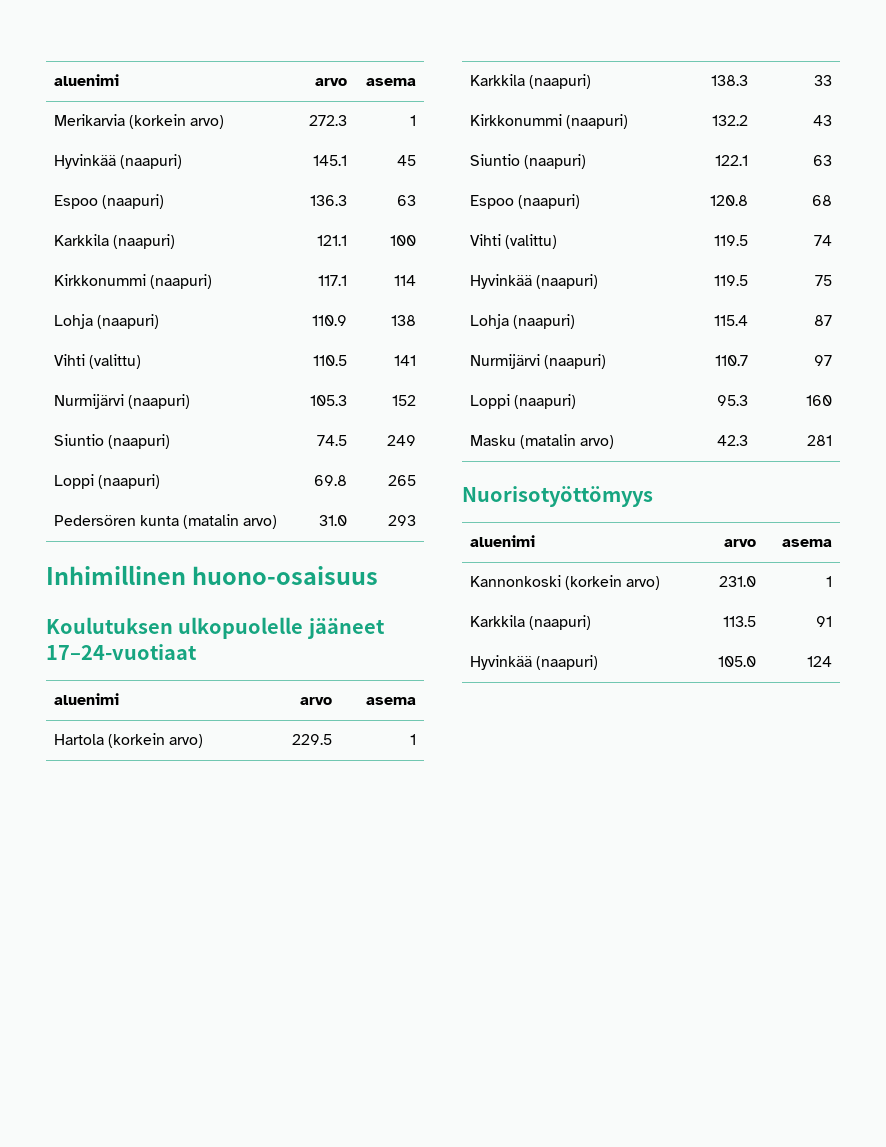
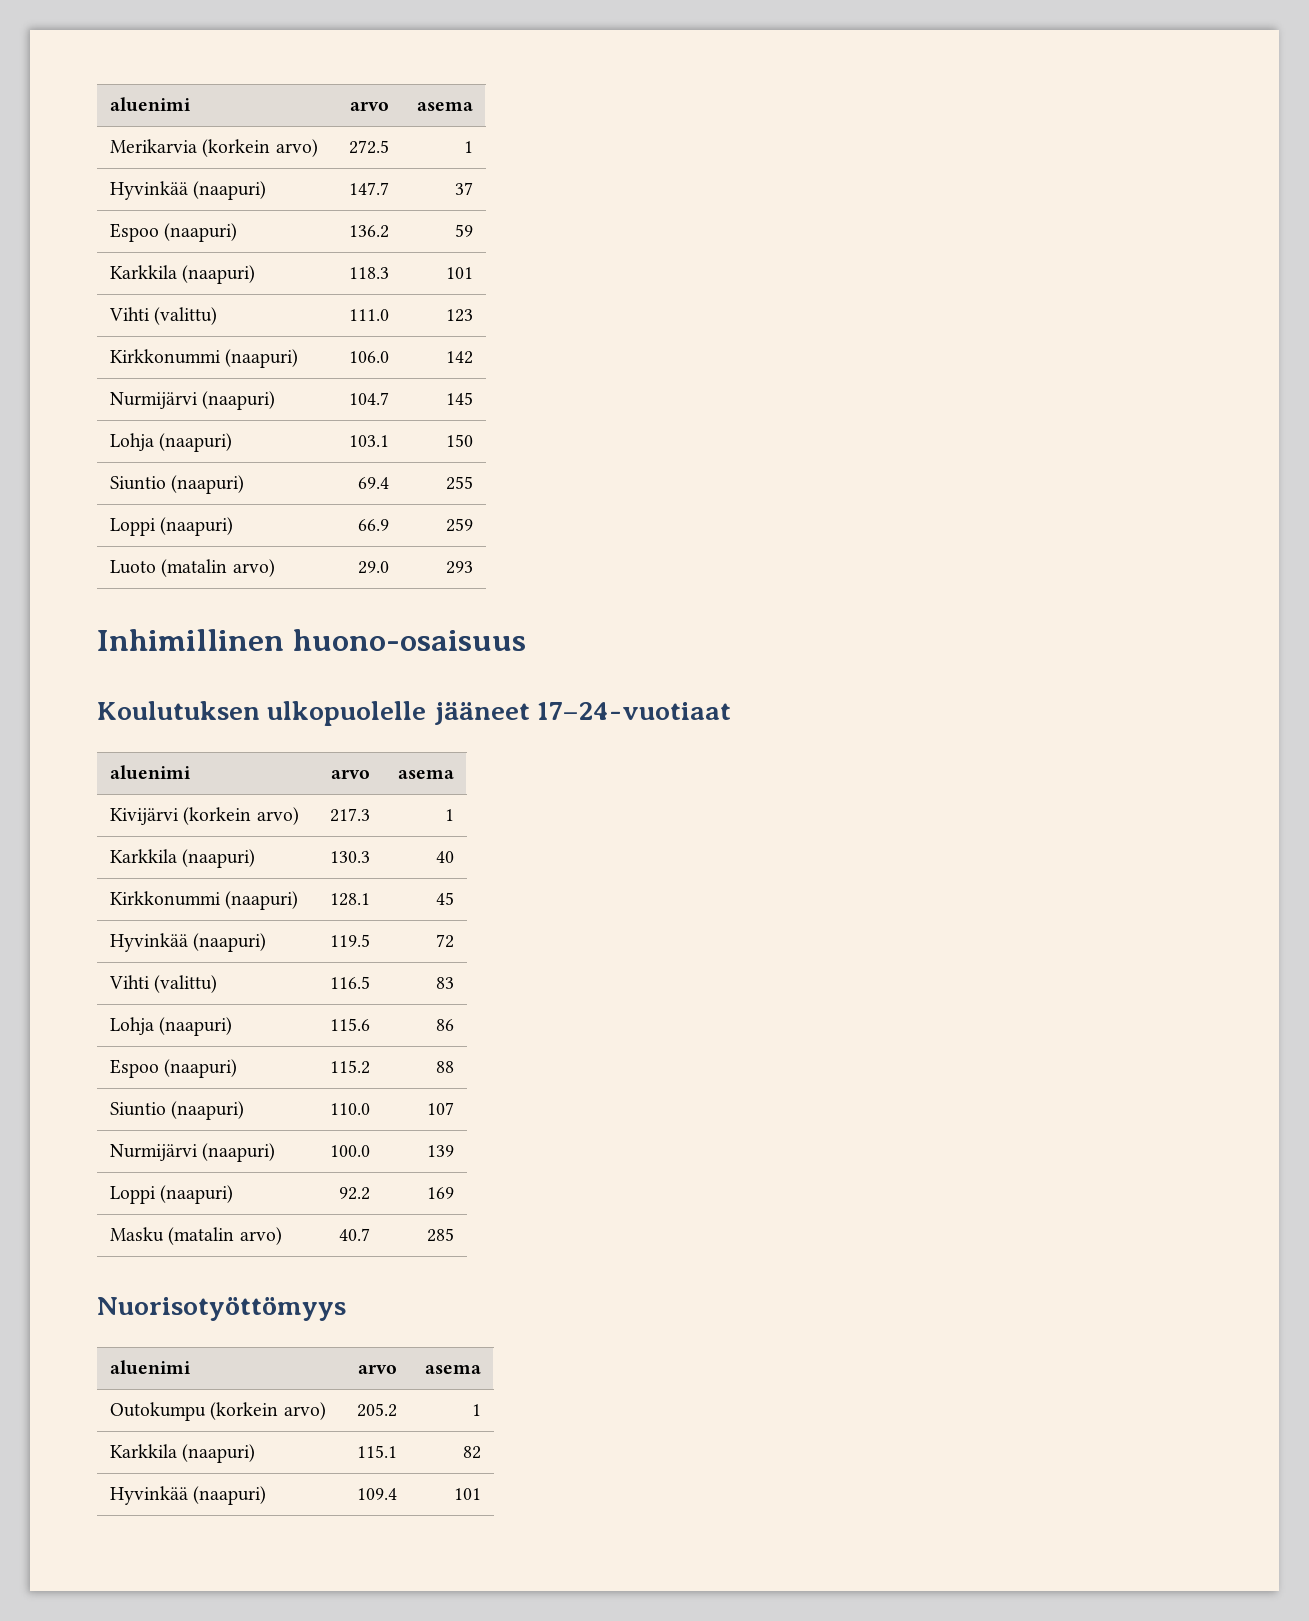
- Merikarvia (korkein arvo) | 272.3 | 1
+ Merikarvia (korkein arvo) | 272.5 | 1
- Hyvinkää (naapuri) | 145.1 | 45
- Espoo (naapuri) | 136.3 | 63
- Karkkila (naapuri) | 121.1 | 100
- Kirkkonummi (naapuri) | 117.1 | 114
- Lohja (naapuri) | 110.9 | 138
- Vihti (valittu) | 110.5 | 141
- Nurmijärvi (naapuri) | 105.3 | 152
- Siuntio (naapuri) | 74.5 | 249
- Loppi (naapuri) | 69.8 | 265
- Pedersören kunta (matalin arvo) | 31.0 | 293
+ Hyvinkää (naapuri) | 147.7 | 37
+ Espoo (naapuri) | 136.2 | 59
+ Karkkila (naapuri) | 118.3 | 101
+ Vihti (valittu) | 111.0 | 123
+ Kirkkonummi (naapuri) | 106.0 | 142
+ Nurmijärvi (naapuri) | 104.7 | 145
+ Lohja (naapuri) | 103.1 | 150
+ Siuntio (naapuri) | 69.4 | 255
+ Loppi (naapuri) | 66.9 | 259
+ Luoto (matalin arvo) | 29.0 | 293
- Hartola (korkein arvo) | 229.5 | 1
- Karkkila (naapuri) | 138.3 | 33
- Kirkkonummi (naapuri) | 132.2 | 43
- Siuntio (naapuri) | 122.1 | 63
- Espoo (naapuri) | 120.8 | 68
- Vihti (valittu) | 119.5 | 74
- Hyvinkää (naapuri) | 119.5 | 75
- Lohja (naapuri) | 115.4 | 87
- Nurmijärvi (naapuri) | 110.7 | 97
- Loppi (naapuri) | 95.3 | 160
+ Kivijärvi (korkein arvo) | 217.3 | 1
+ Karkkila (naapuri) | 130.3 | 40
+ Kirkkonummi (naapuri) | 128.1 | 45
+ Hyvinkää (naapuri) | 119.5 | 72
+ Vihti (valittu) | 116.5 | 83
+ Lohja (naapuri) | 115.6 | 86
+ Espoo (naapuri) | 115.2 | 88
+ Siuntio (naapuri) | 110.0 | 107
+ Nurmijärvi (naapuri) | 100.0 | 139
+ Loppi (naapuri) | 92.2 | 169
- Masku (matalin arvo) | 42.3 | 281
+ Masku (matalin arvo) | 40.7 | 285
- Kannonkoski (korkein arvo) | 231.0 | 1
- Karkkila (naapuri) | 113.5 | 91
- Hyvinkää (naapuri) | 105.0 | 124
+ Outokumpu (korkein arvo) | 205.2 | 1
+ Karkkila (naapuri) | 115.1 | 82
+ Hyvinkää (naapuri) | 109.4 | 101

